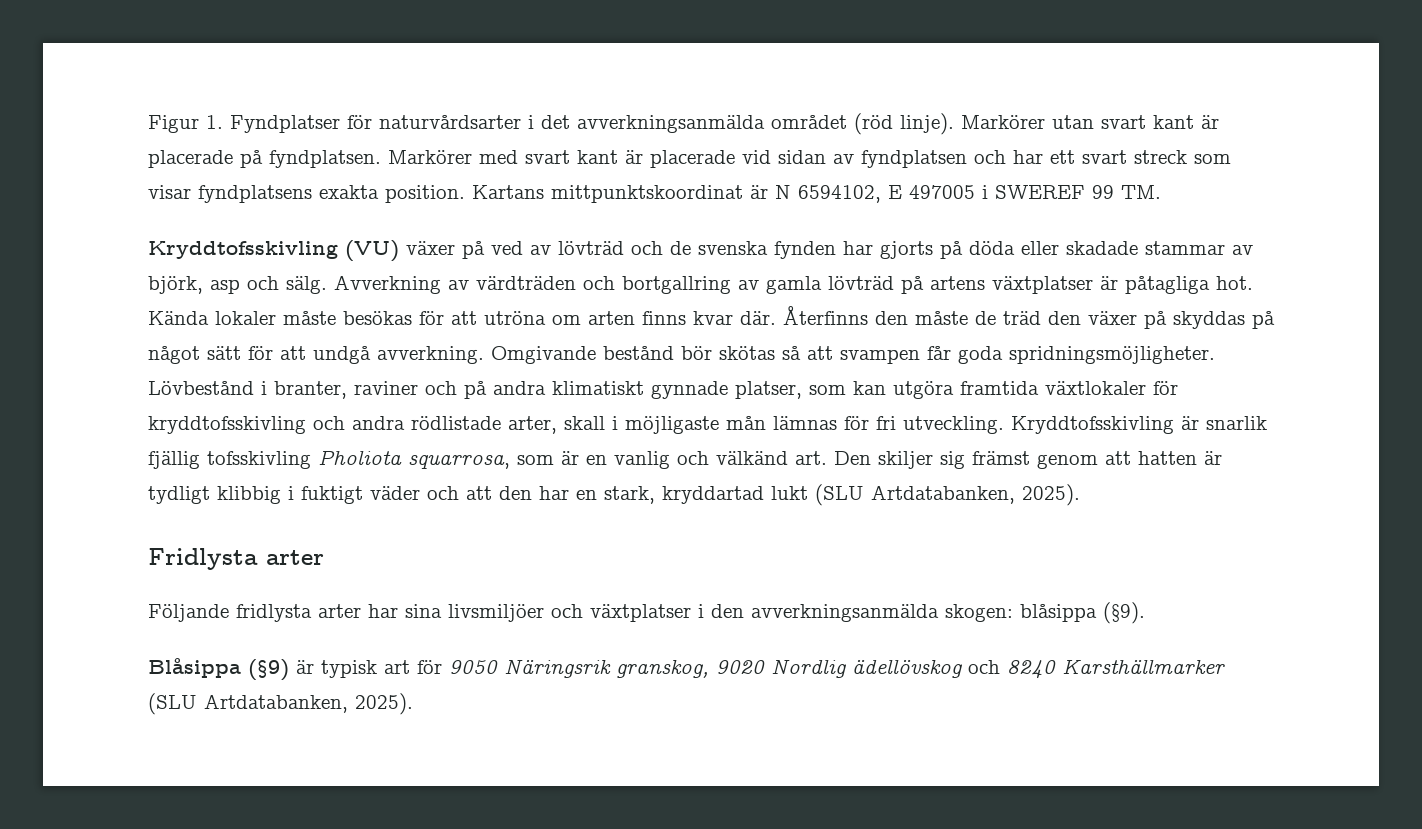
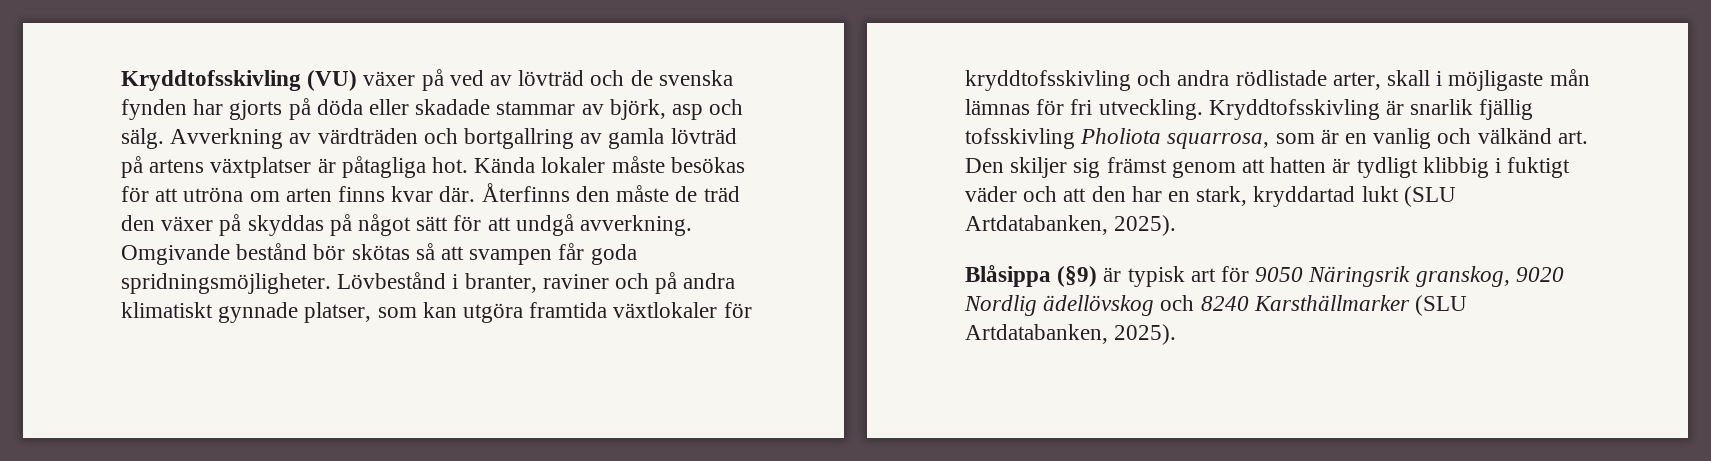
- Figur 1. Fyndplatser för naturvårdsarter i det avverkningsanmälda området (röd linje). Markörer utan svart kant är placerade på fyndplatsen. Markörer med svart kant är placerade vid sidan av fyndplatsen och har ett svart streck som visar fyndplatsens exakta position. Kartans mittpunktskoordinat är N 6594102, E 497005 i SWEREF 99 TM.
- Fridlysta arter
- Följande fridlysta arter har sina livsmiljöer och växtplatser i den avverkningsanmälda skogen: blåsippa (§9).

